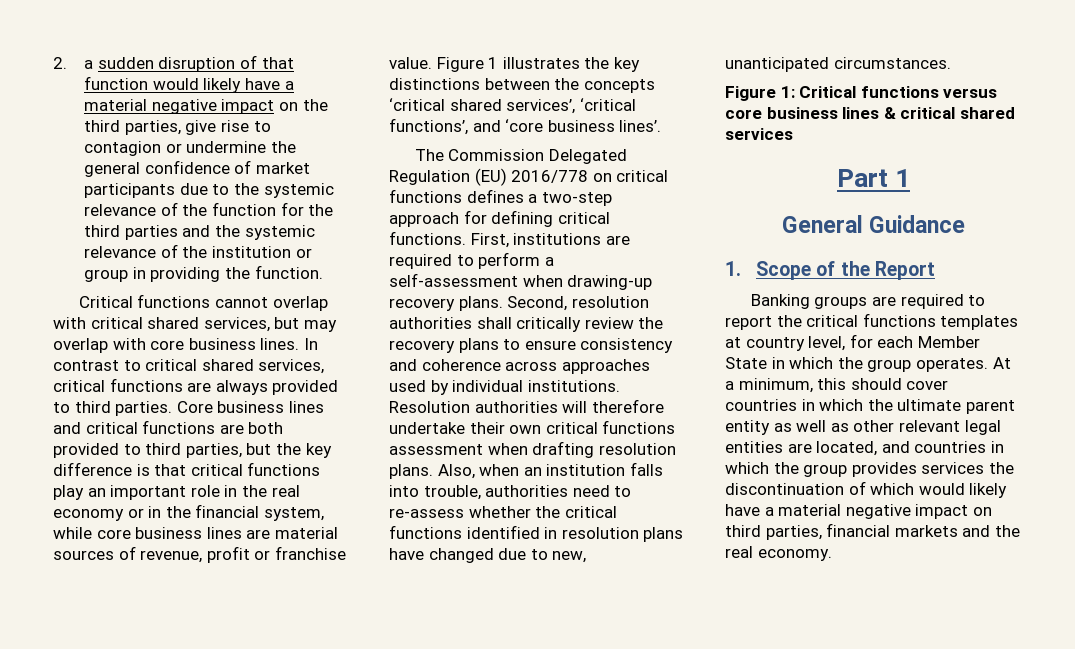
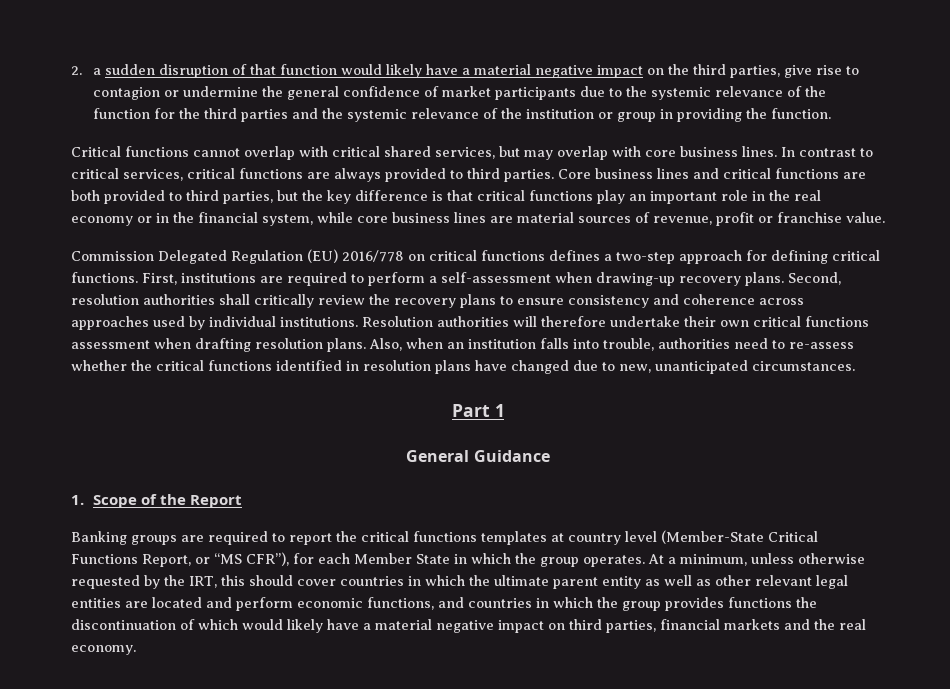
- In contrast to critical shared services, critical functions are always provided to third parties.
+ In contrast to critical services, critical functions are always provided to third parties.
- Core business lines and critical functions are both provided to third parties, but the key difference is that critical functions play an important role in the real economy or in the financial system, while core business lines are material sources of revenue, profit or franchise value. Figure 1 illustrates the key distinctions between the concepts ‘critical shared services’, ‘critical functions’, and ‘core business lines’.
- The Commission Delegated Regulation (EU) 2016/778 on critical functions defines a two-step approach for defining critical functions.
+ Core business lines and critical functions are both provided to third parties, but the key difference is that critical functions play an important role in the real economy or in the financial system, while core business lines are material sources of revenue, profit or franchise value.
+ Commission Delegated Regulation (EU) 2016/778 on critical functions defines a two-step approach for defining critical functions.
- Figure 1: Critical functions versus core business lines & critical shared services
- Banking groups are required to report the critical functions templates at country level, for each Member State in which the group operates.
+ Banking groups are required to report the critical functions templates at country level (Member-State Critical Functions Report, or “MS CFR”), for each Member State in which the group operates.
- At a minimum, this should cover countries in which the ultimate parent entity as well as other relevant legal entities are located, and countries in which the group provides services the discontinuation of which would likely have a material negative impact on third parties, financial markets and the real economy.
+ At a minimum, unless otherwise requested by the IRT, this should cover countries in which the ultimate parent entity as well as other relevant legal entities are located and perform economic functions, and countries in which the group provides functions the discontinuation of which would likely have a material negative impact on third parties, financial markets and the real economy.

